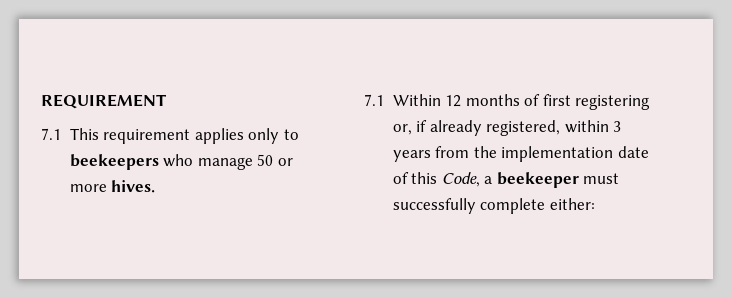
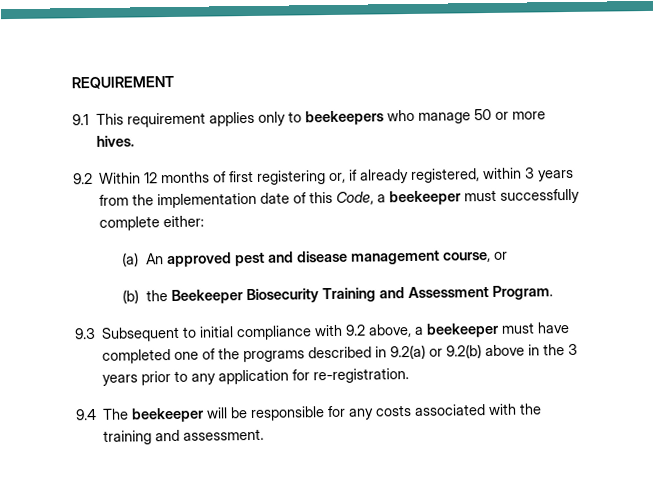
- 7.1 This requirement applies only to beekeepers who manage 50 or more hives.
+ 9.1 This requirement applies only to beekeepers who manage 50 or more hives.
- 7.1 Within 12 months of first registering or, if already registered, within 3 years from the implementation date of this Code, a beekeeper must successfully complete either:
+ 9.2 Within 12 months of first registering or, if already registered, within 3 years from the implementation date of this Code, a beekeeper must successfully complete either:
+ (a) An approved pest and disease management course, or
+ (b) the Beekeeper Biosecurity Training and Assessment Program.
+ 9.3 Subsequent to initial compliance with 9.2 above, a beekeeper must have completed one of the programs described in 9.2(a) or 9.2(b) above in the 3 years prior to any application for re-registration.
+ 9.4 The beekeeper will be responsible for any costs associated with the training and assessment.

